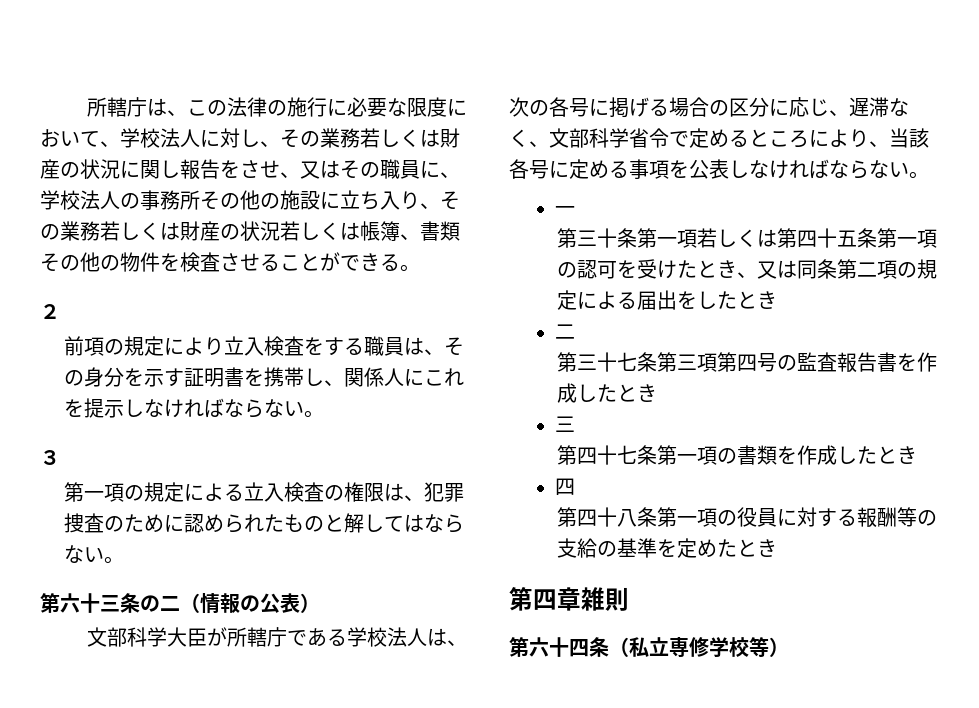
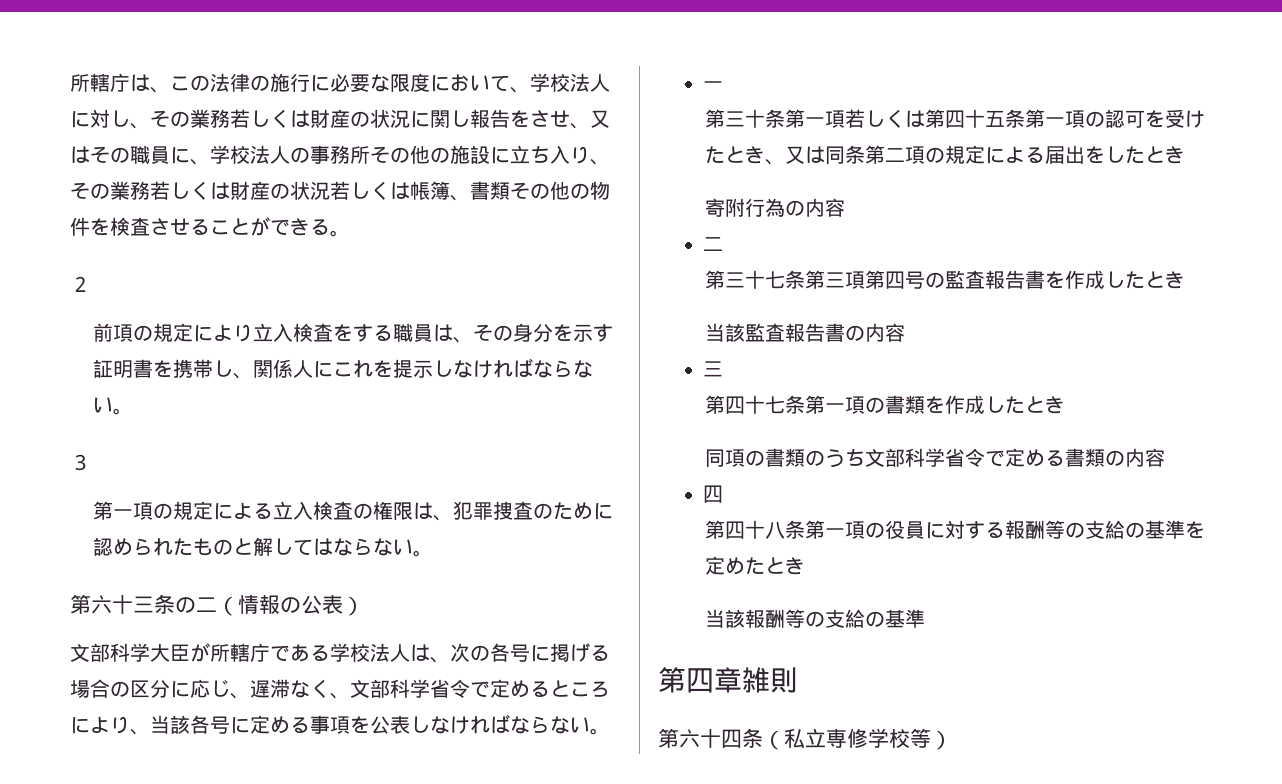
+ 寄附行為の内容
+ 当該監査報告書の内容
+ 同項の書類のうち文部科学省令で定める書類の内容
+ 当該報酬等の支給の基準

